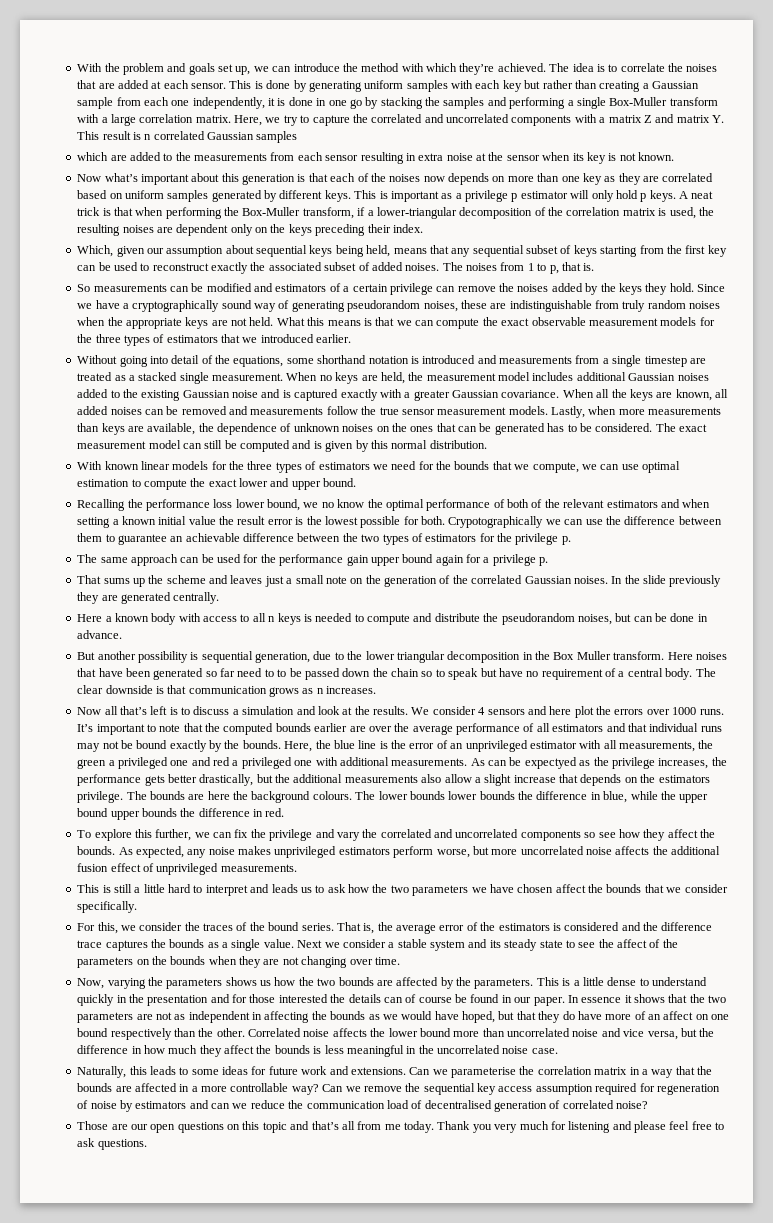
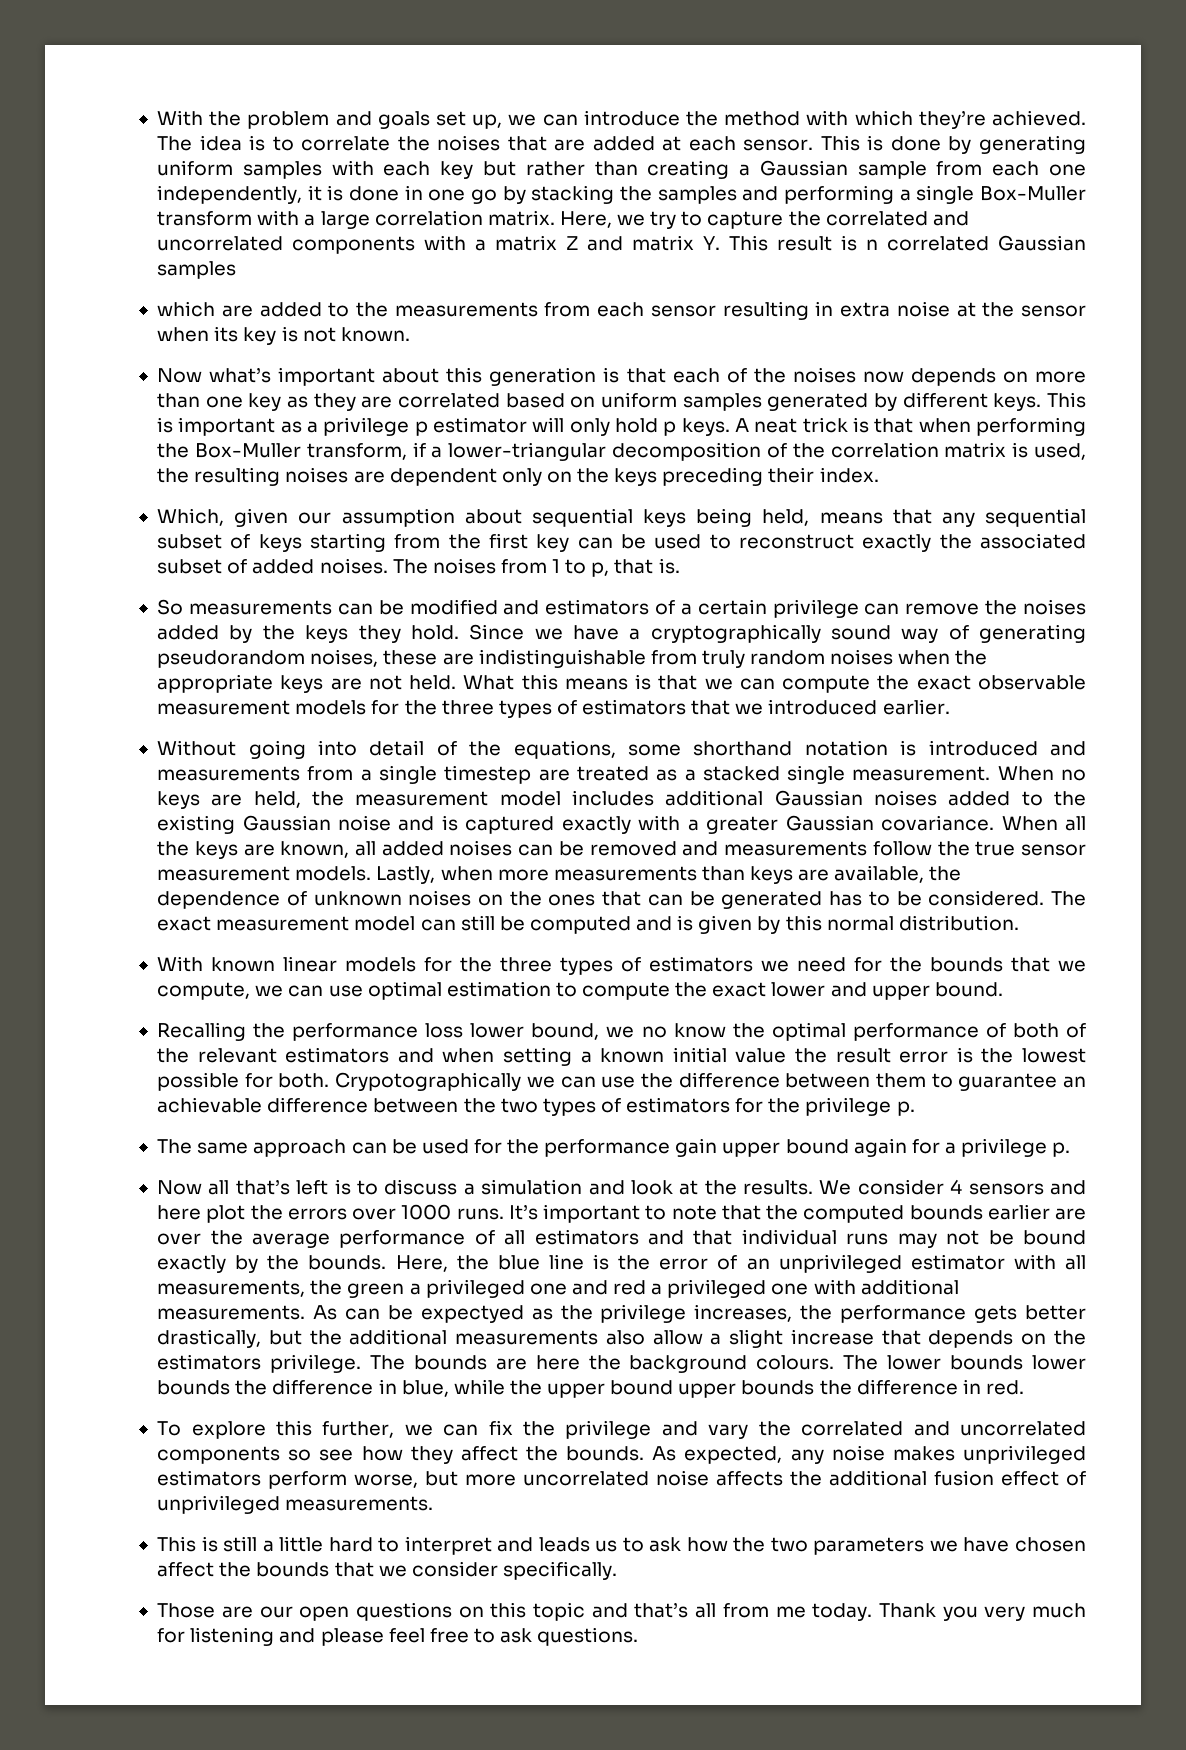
- That sums up the scheme and leaves just a small note on the generation of the correlated Gaussian noises. In the slide previously they are generated centrally.
- Here a known body with access to all n keys is needed to compute and distribute the pseudorandom noises, but can be done in advance.
- But another possibility is sequential generation, due to the lower triangular decomposition in the Box Muller transform. Here noises that have been generated so far need to to be passed down the chain so to speak but have no requirement of a central body. The clear downside is that communication grows as n increases.
- For this, we consider the traces of the bound series. That is, the average error of the estimators is considered and the difference trace captures the bounds as a single value. Next we consider a stable system and its steady state to see the affect of the parameters on the bounds when they are not changing over time.
- Now, varying the parameters shows us how the two bounds are affected by the parameters. This is a little dense to understand quickly in the presentation and for those interested the details can of course be found in our paper. In essence it shows that the two parameters are not as independent in affecting the bounds as we would have hoped, but that they do have more of an affect on one bound respectively than the other. Correlated noise affects the lower bound more than uncorrelated noise and vice versa, but the difference in how much they affect the bounds is less meaningful in the uncorrelated noise case.
- Naturally, this leads to some ideas for future work and extensions. Can we parameterise the correlation matrix in a way that the bounds are affected in a more controllable way? Can we remove the sequential key access assumption required for regeneration of noise by estimators and can we reduce the communication load of decentralised generation of correlated noise?

